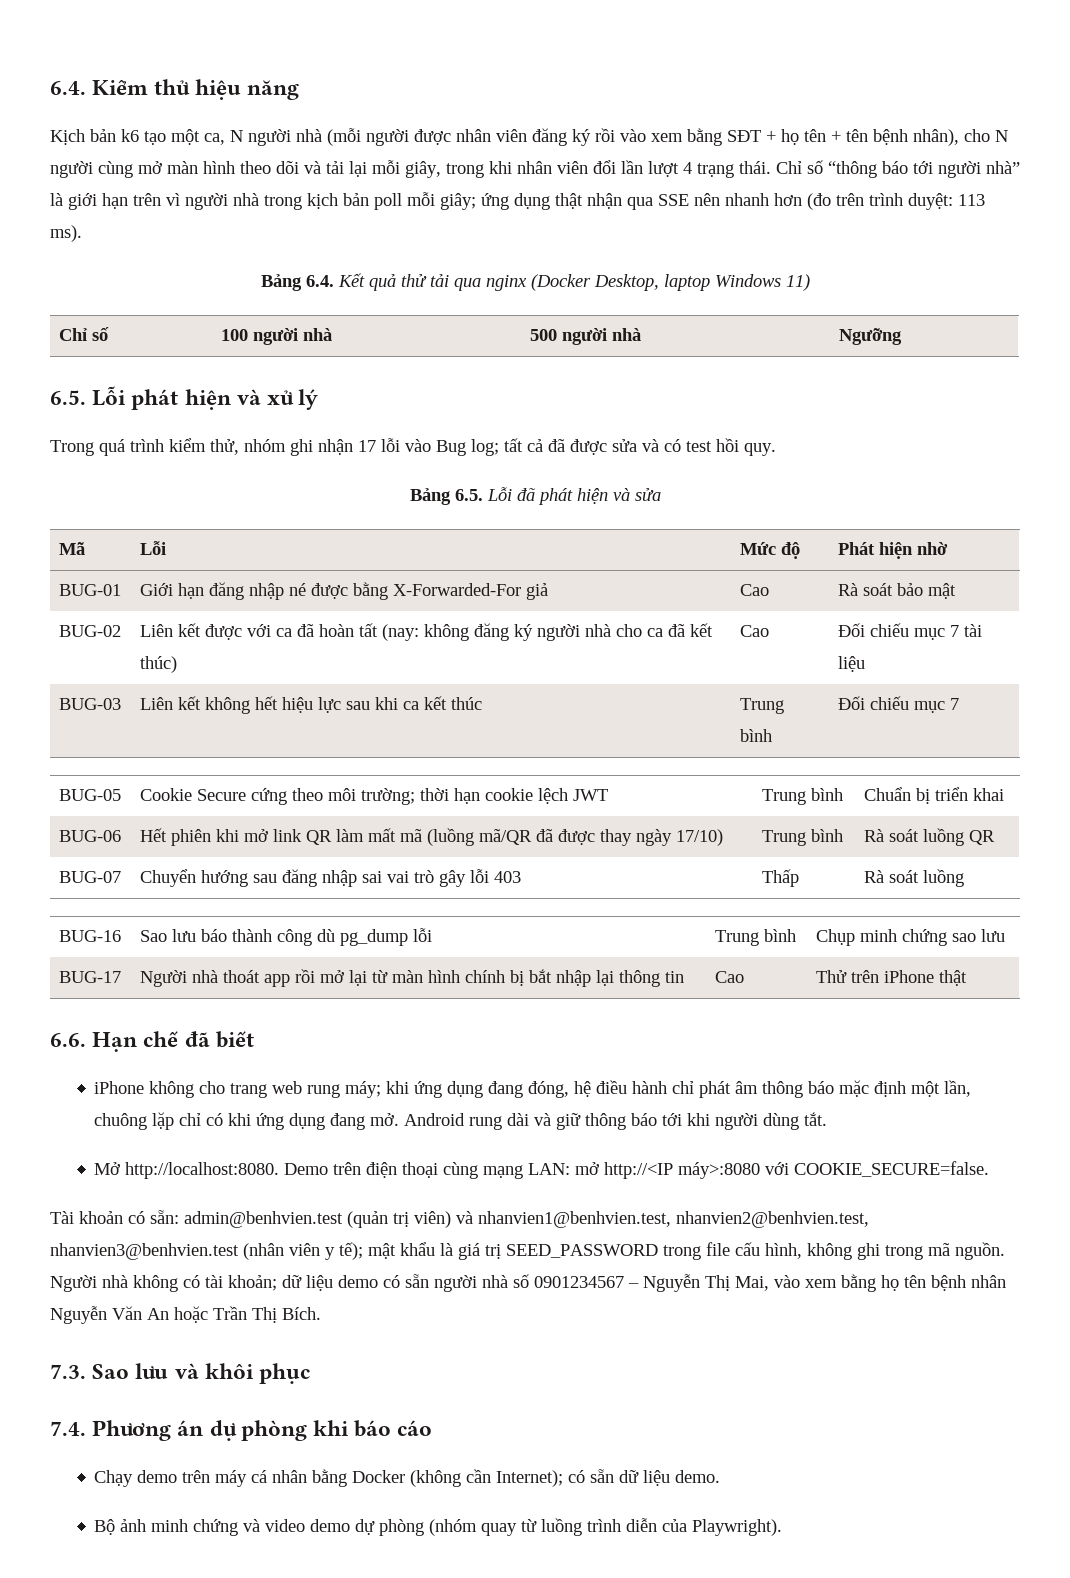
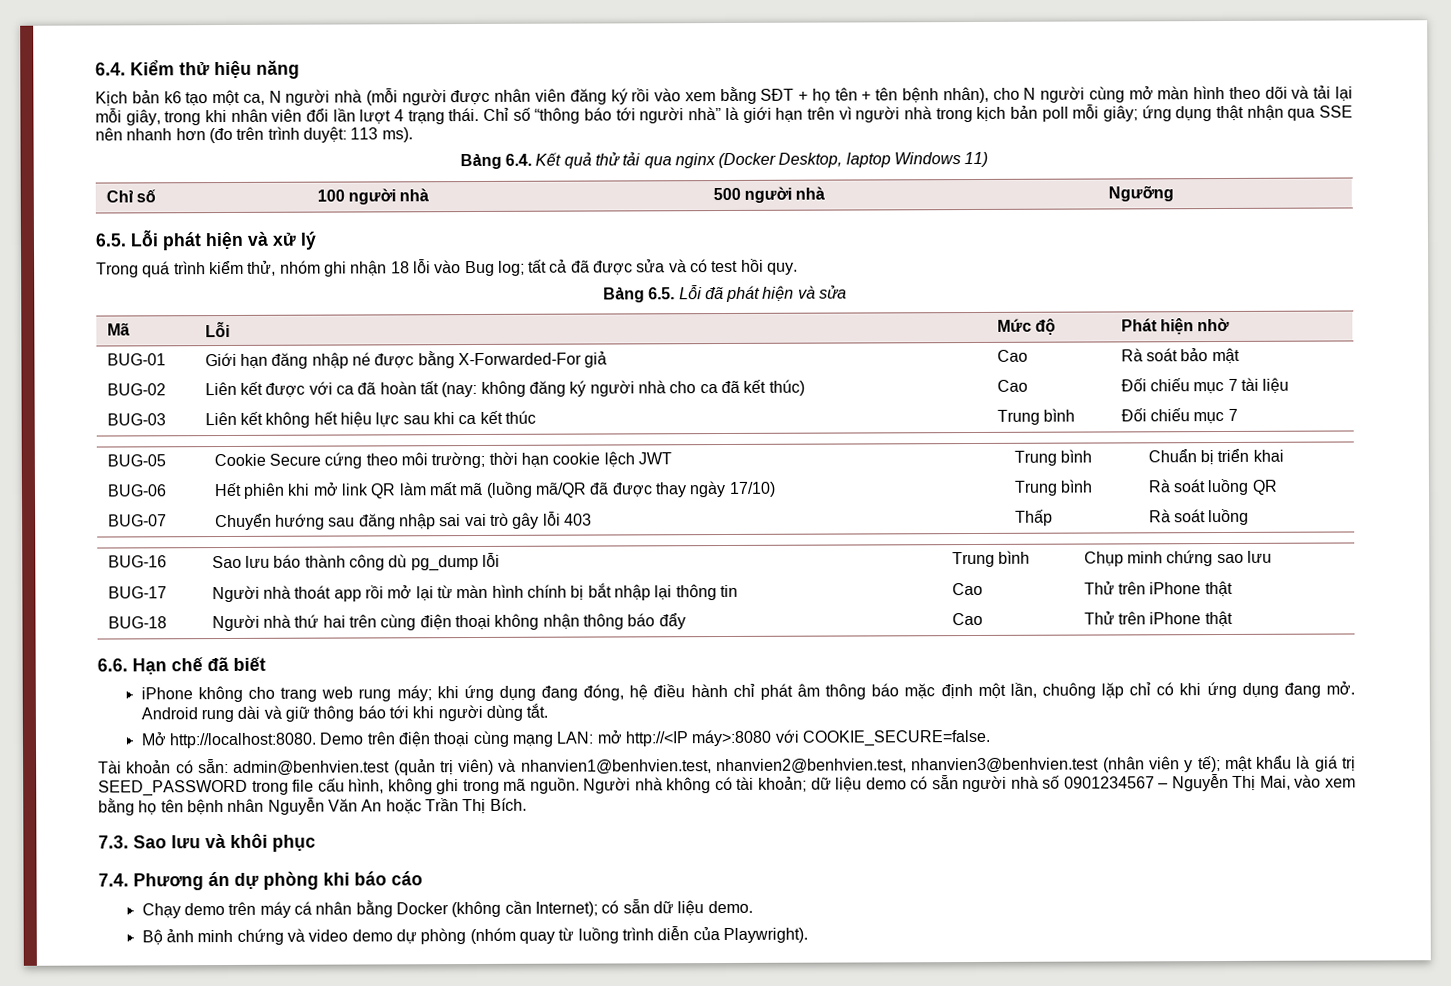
- Trong quá trình kiểm thử, nhóm ghi nhận 17 lỗi vào Bug log; tất cả đã được sửa và có test hồi quy.
+ Trong quá trình kiểm thử, nhóm ghi nhận 18 lỗi vào Bug log; tất cả đã được sửa và có test hồi quy.
+ BUG-18 | Người nhà thứ hai trên cùng điện thoại không nhận thông báo đẩy | Cao | Thử trên iPhone thật

